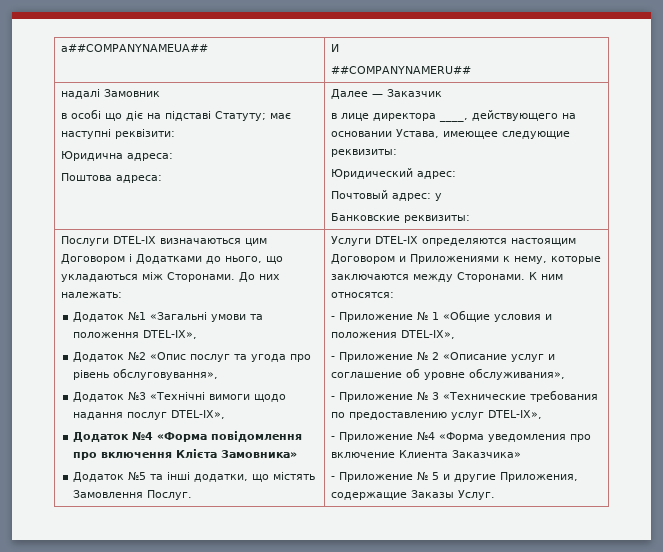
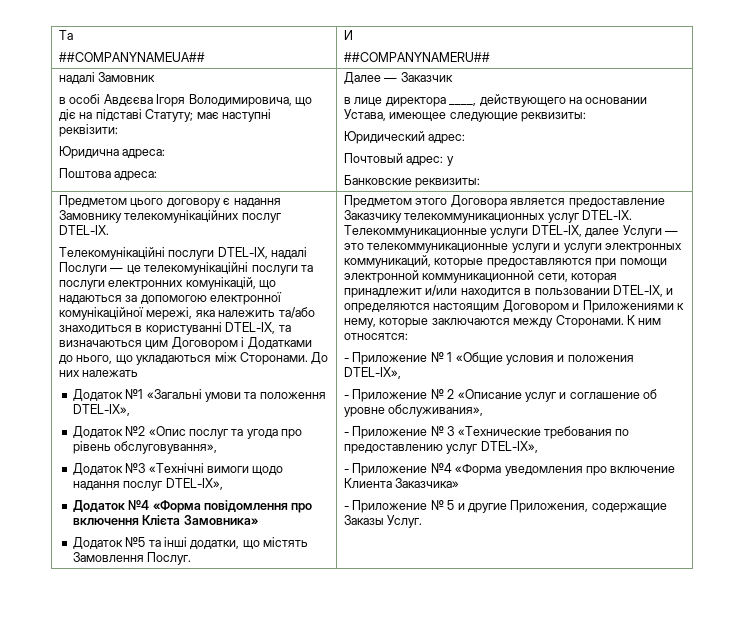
- а##COMPANYNAMEUA## | И
+ Та
+ ##COMPANYNAMEUA## | И
  надалі Замовник
- в особі що діє на підставі Статуту; має наступні реквізити:
+ в особі Авдєєва Ігоря Володимировича, що діє на підставі Статуту; має наступні реквізити:
- Послуги DTEL-IX визначаються цим Договором і Додатками до нього, що укладаються між Сторонами.
+ Предметом цього договору є надання Замовнику телекомунікаційних послуг DTEL-IX.
+ Телекомунікаційні послуги DTEL-IX, надалі Послуги — це телекомунікаційні послуги та послуги електронних комунікацій, що надаються за допомогою електронної комунікаційної мережі, яка належить та/або знаходиться в користуванні DTEL-IX, та визначаються цим Договором і Додатками до нього, що укладаються між Сторонами.
- До них належать:
+ До них належать
- Услуги DTEL-IX определяются настоящим Договором и Приложениями к нему, которые заключаются между Сторонами.
+ Предметом этого Договора является предоставление Заказчику телекоммуникационных услуг DTEL-IX. Телекоммуникационные услуги DTEL-IX, далее Услуги — это телекоммуникационные услуги и услуги электронных коммуникаций, которые предоставляются при помощи электронной коммуникационной сети, которая принадлежит и/или находится в пользовании DTEL-IX, и определяются настоящим Договором и Приложениями к нему, которые заключаются между Сторонами.

